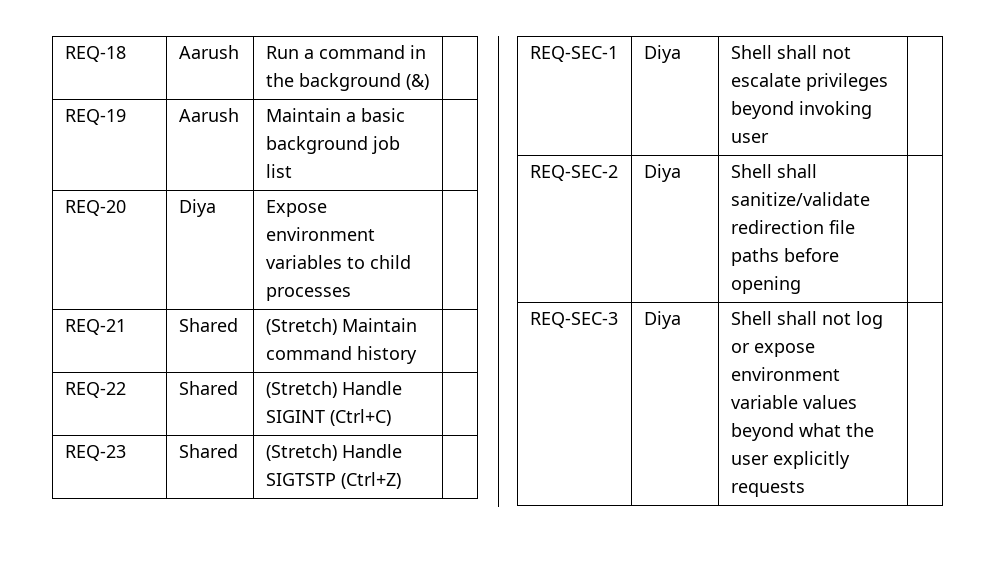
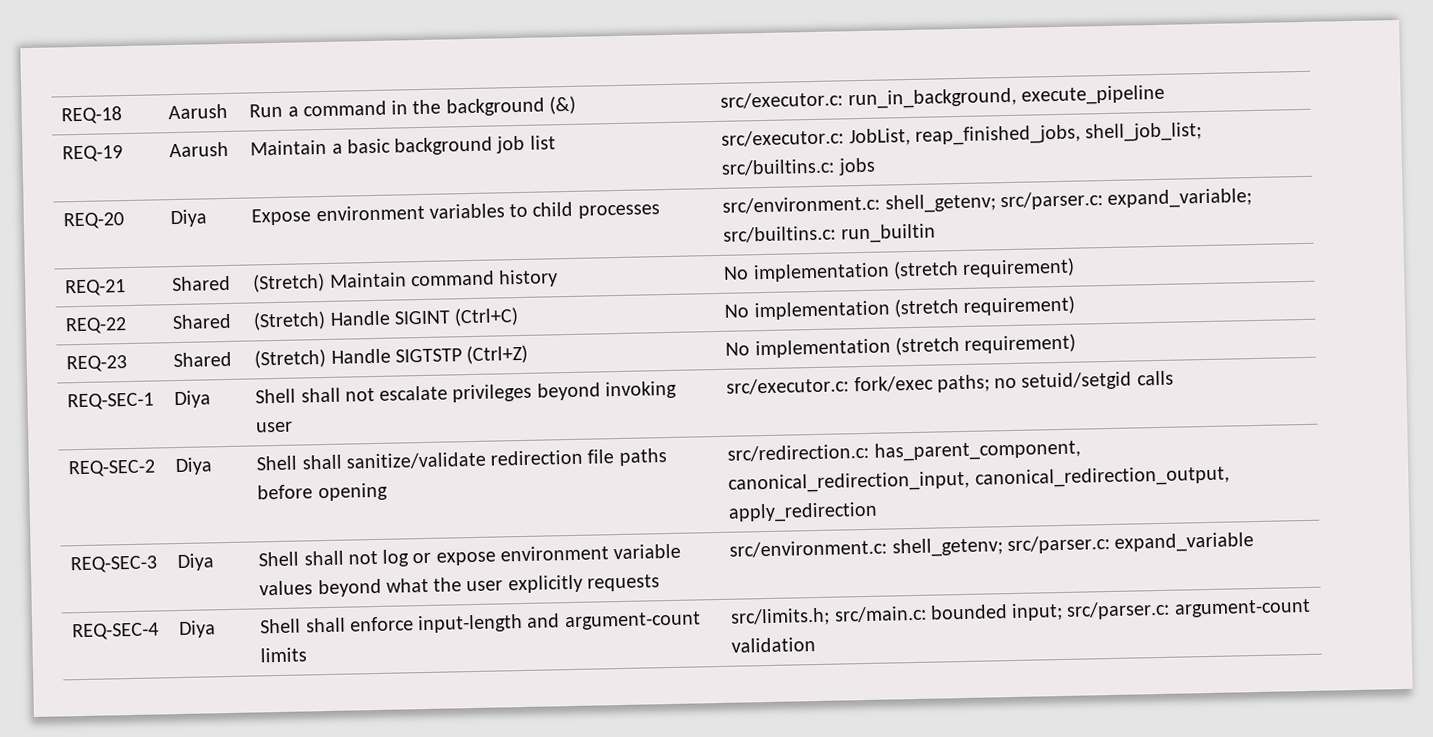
- REQ-18 | Aarush | Run a command in the background (&) |
+ REQ-18 | Aarush | Run a command in the background (&) | src/executor.c: run_in_background, execute_pipeline
- REQ-19 | Aarush | Maintain a basic background job list |
+ REQ-19 | Aarush | Maintain a basic background job list | src/executor.c: JobList, reap_finished_jobs, shell_job_list; src/builtins.c: jobs
- REQ-20 | Diya | Expose environment variables to child processes |
+ REQ-20 | Diya | Expose environment variables to child processes | src/environment.c: shell_getenv; src/parser.c: expand_variable; src/builtins.c: run_builtin
- REQ-21 | Shared | (Stretch) Maintain command history |
+ REQ-21 | Shared | (Stretch) Maintain command history | No implementation (stretch requirement)
- REQ-22 | Shared | (Stretch) Handle SIGINT (Ctrl+C) |
+ REQ-22 | Shared | (Stretch) Handle SIGINT (Ctrl+C) | No implementation (stretch requirement)
- REQ-23 | Shared | (Stretch) Handle SIGTSTP (Ctrl+Z) |
+ REQ-23 | Shared | (Stretch) Handle SIGTSTP (Ctrl+Z) | No implementation (stretch requirement)
- REQ-SEC-1 | Diya | Shell shall not escalate privileges beyond invoking user |
+ REQ-SEC-1 | Diya | Shell shall not escalate privileges beyond invoking user | src/executor.c: fork/exec paths; no setuid/setgid calls
- REQ-SEC-2 | Diya | Shell shall sanitize/validate redirection file paths before opening |
+ REQ-SEC-2 | Diya | Shell shall sanitize/validate redirection file paths before opening | src/redirection.c: has_parent_component, canonical_redirection_input, canonical_redirection_output, apply_redirection
- REQ-SEC-3 | Diya | Shell shall not log or expose environment variable values beyond what the user explicitly requests |
+ REQ-SEC-3 | Diya | Shell shall not log or expose environment variable values beyond what the user explicitly requests | src/environment.c: shell_getenv; src/parser.c: expand_variable
+ REQ-SEC-4 | Diya | Shell shall enforce input-length and argument-count limits | src/limits.h; src/main.c: bounded input; src/parser.c: argument-count validation

